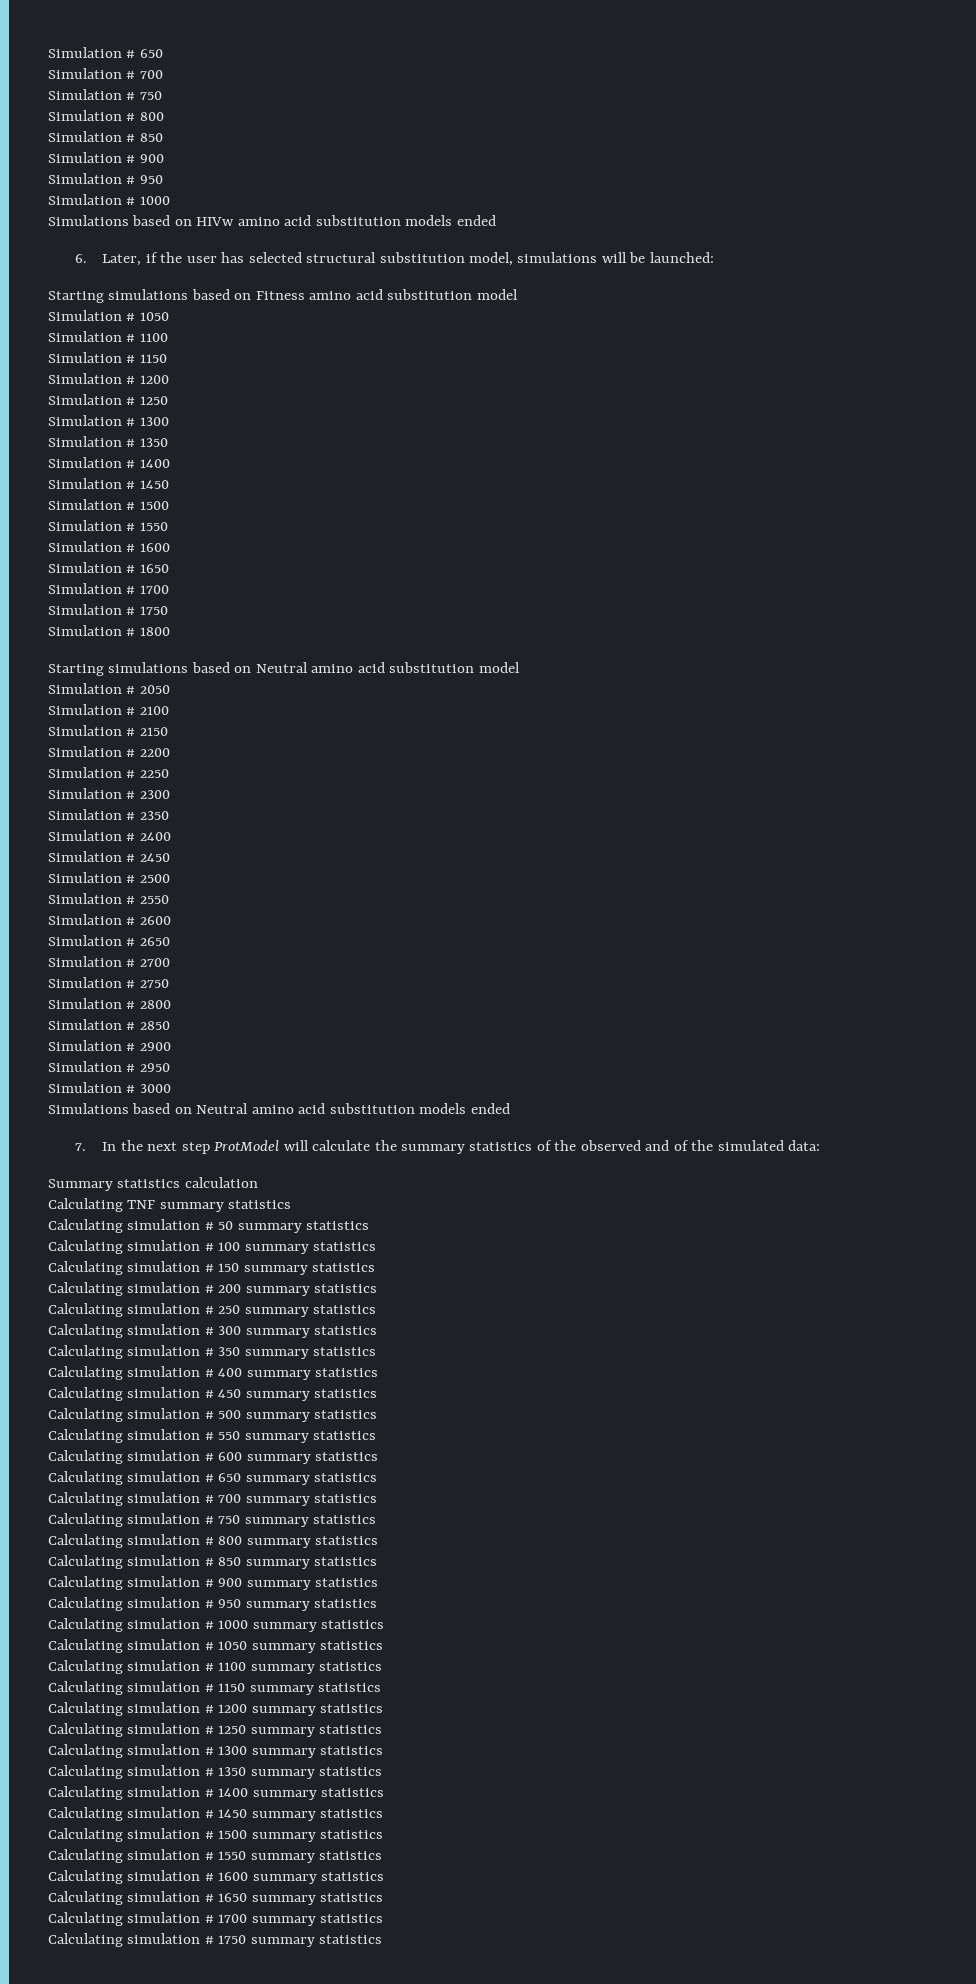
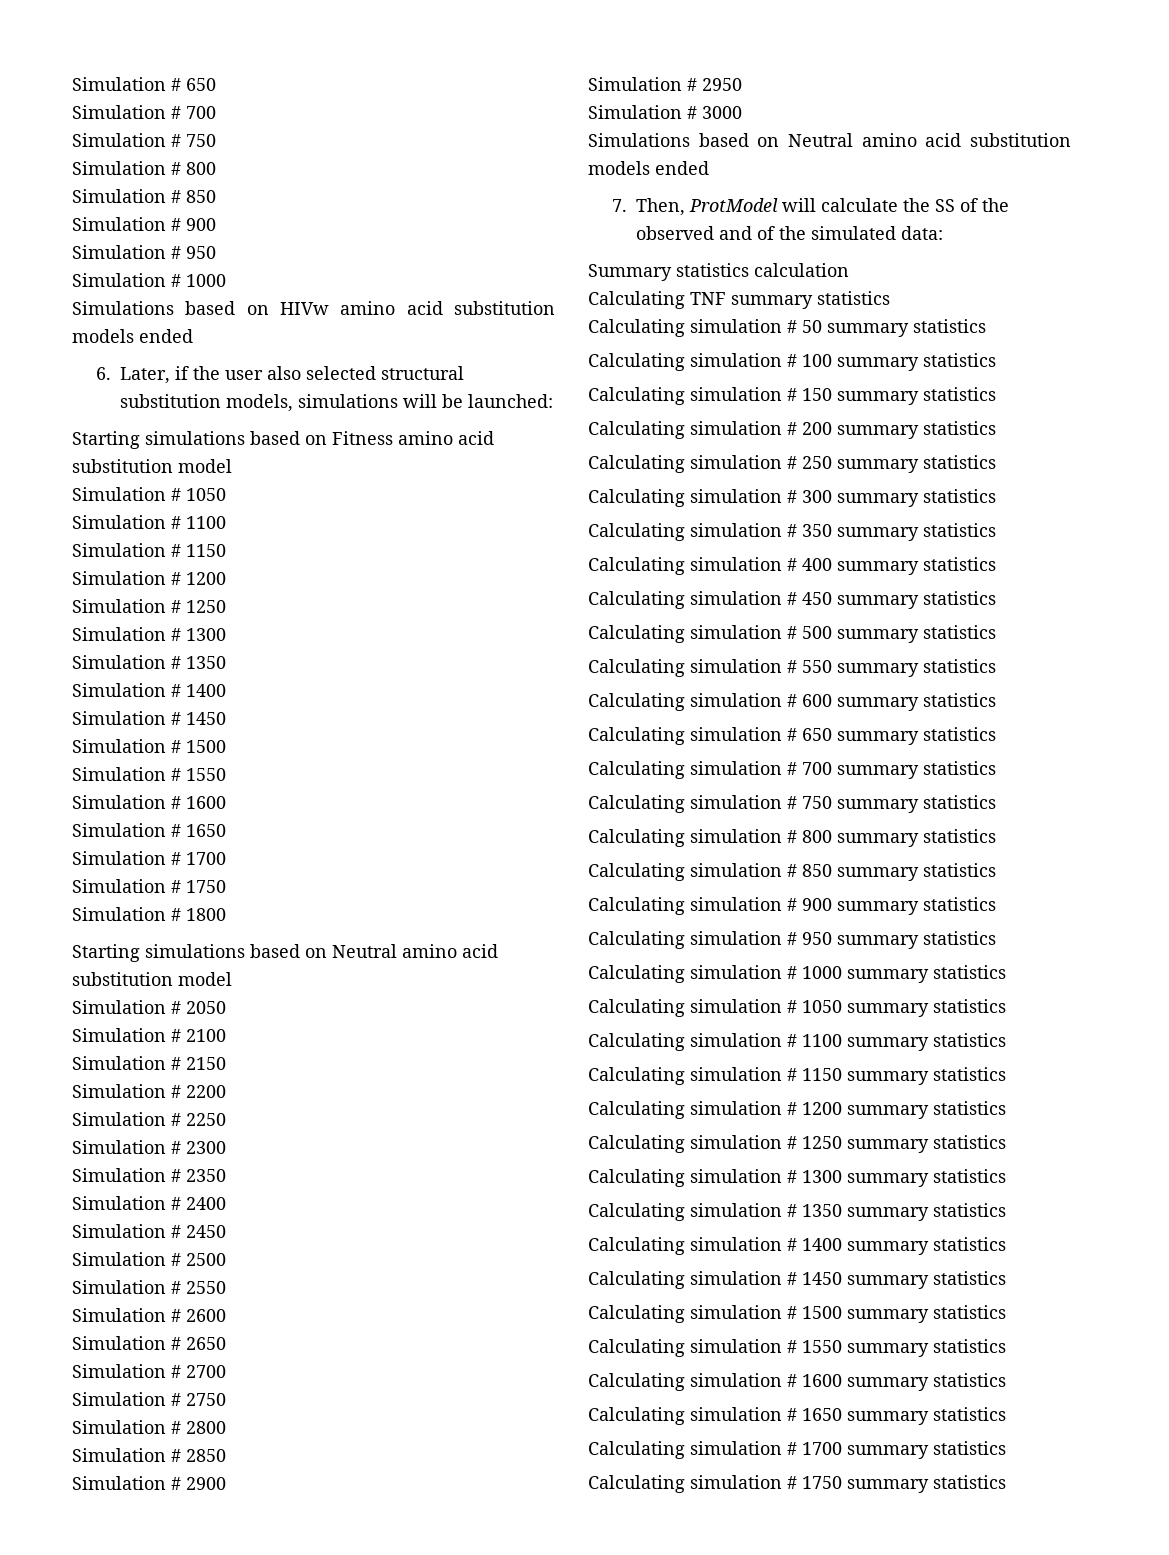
- 6. Later, if the user has selected structural substitution model, simulations will be launched:
+ 6. Later, if the user also selected structural substitution models, simulations will be launched:
- 7. In the next step ProtModel will calculate the summary statistics of the observed and of the simulated data:
+ 7. Then, ProtModel will calculate the SS of the observed and of the simulated data:

